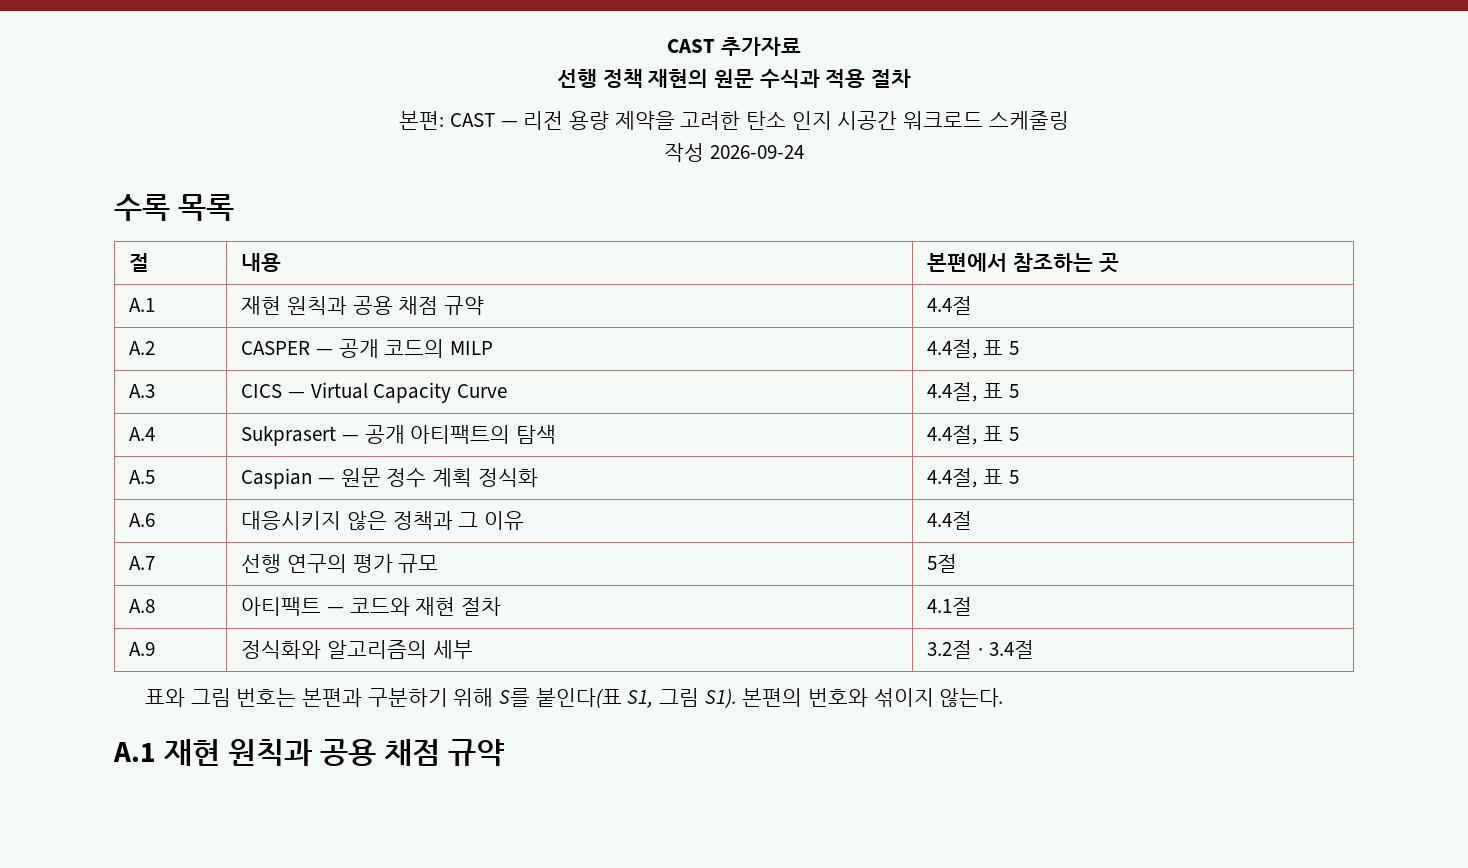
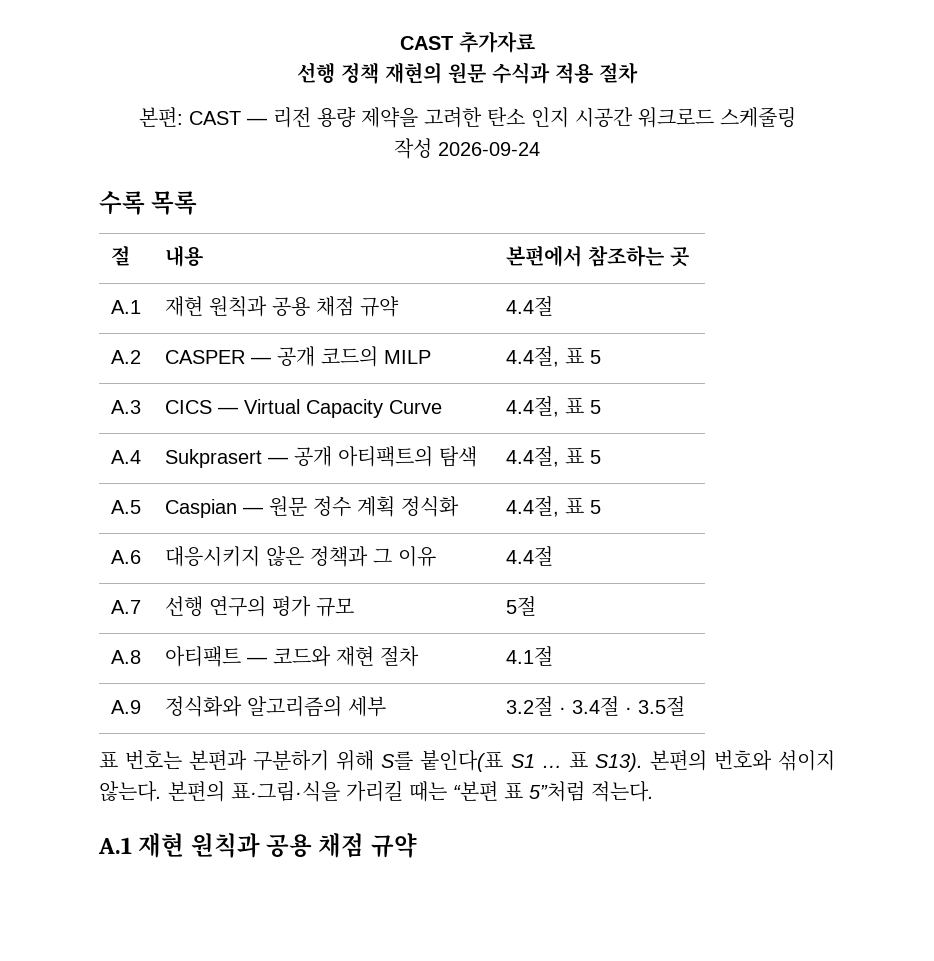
- A.9 | 정식화와 알고리즘의 세부 | 3.2절 · 3.4절
- 표와 그림 번호는 본편과 구분하기 위해 S를 붙인다(표 S1, 그림 S1). 본편의 번호와 섞이지 않는다.
+ A.9 | 정식화와 알고리즘의 세부 | 3.2절 · 3.4절 · 3.5절
+ 표 번호는 본편과 구분하기 위해 S를 붙인다(표 S1 … 표 S13). 본편의 번호와 섞이지 않는다. 본편의 표·그림·식을 가리킬 때는 “본편 표 5”처럼 적는다.

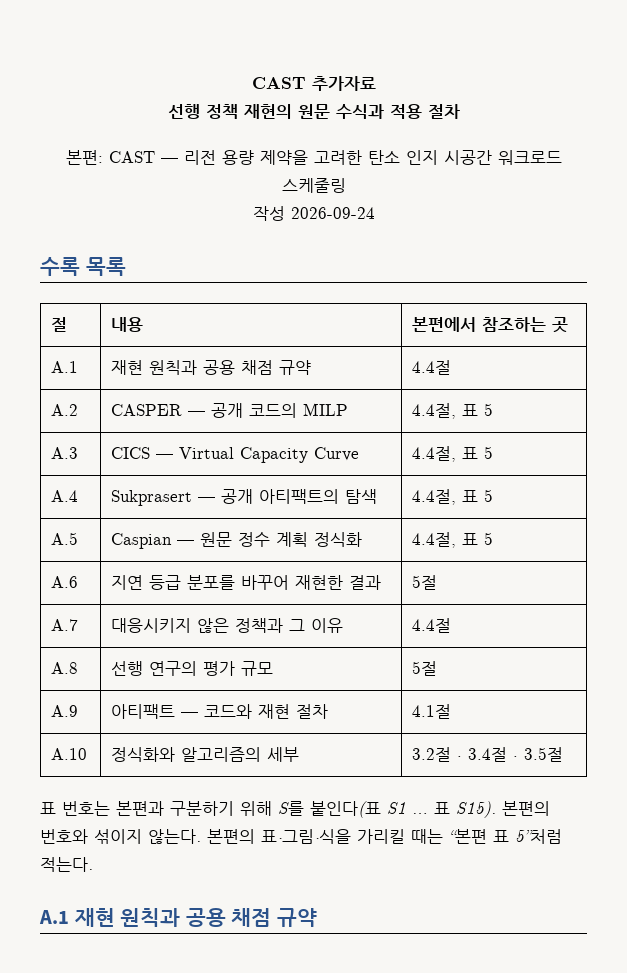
- A.6 | 대응시키지 않은 정책과 그 이유 | 4.4절
+ A.6 | 지연 등급 분포를 바꾸어 재현한 결과 | 5절
+ A.7 | 대응시키지 않은 정책과 그 이유 | 4.4절
- A.7 | 선행 연구의 평가 규모 | 5절
+ A.8 | 선행 연구의 평가 규모 | 5절
- A.8 | 아티팩트 — 코드와 재현 절차 | 4.1절
+ A.9 | 아티팩트 — 코드와 재현 절차 | 4.1절
- A.9 | 정식화와 알고리즘의 세부 | 3.2절 · 3.4절 · 3.5절
+ A.10 | 정식화와 알고리즘의 세부 | 3.2절 · 3.4절 · 3.5절
- 표 S13).
+ 표 S15).

